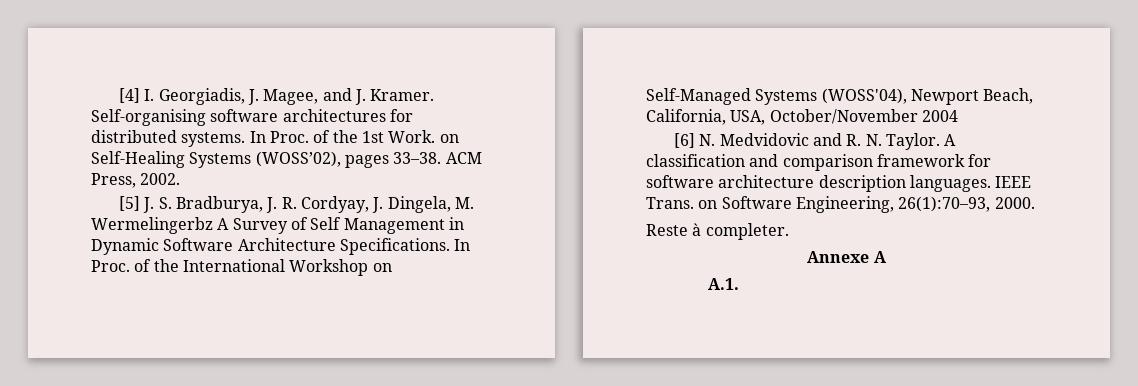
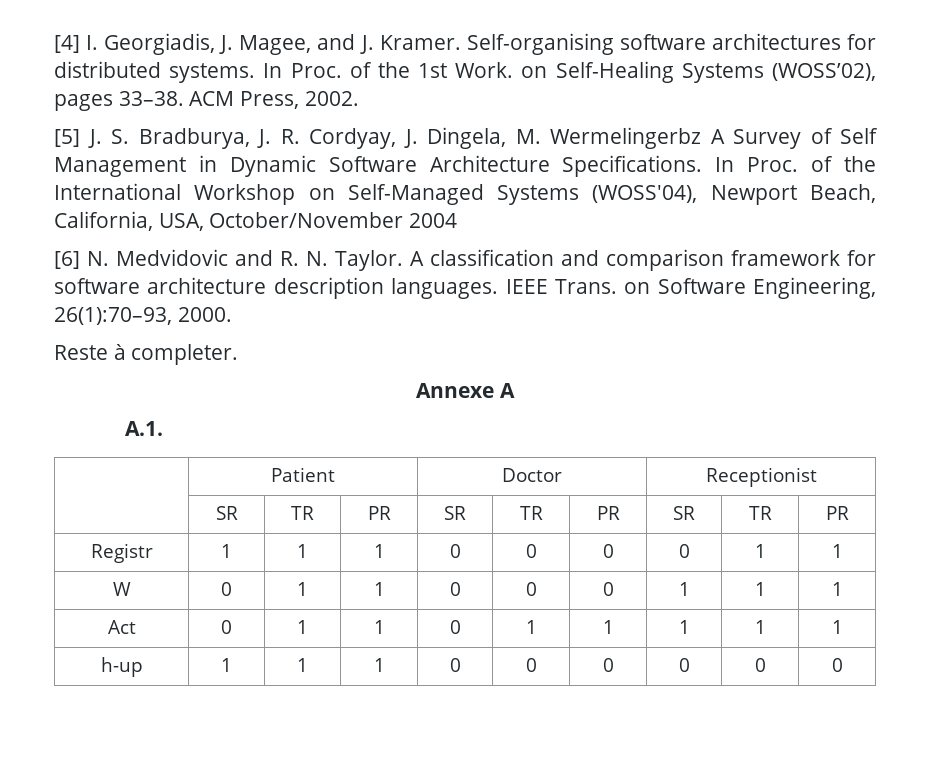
+ | Patient | Doctor | Receptionist
+ | SR | TR | PR | SR | TR | PR | SR | TR | PR
+ Registr | 1 | 1 | 1 | 0 | 0 | 0 | 0 | 1 | 1
+ W | 0 | 1 | 1 | 0 | 0 | 0 | 1 | 1 | 1
+ Act | 0 | 1 | 1 | 0 | 1 | 1 | 1 | 1 | 1
+ h-up | 1 | 1 | 1 | 0 | 0 | 0 | 0 | 0 | 0

